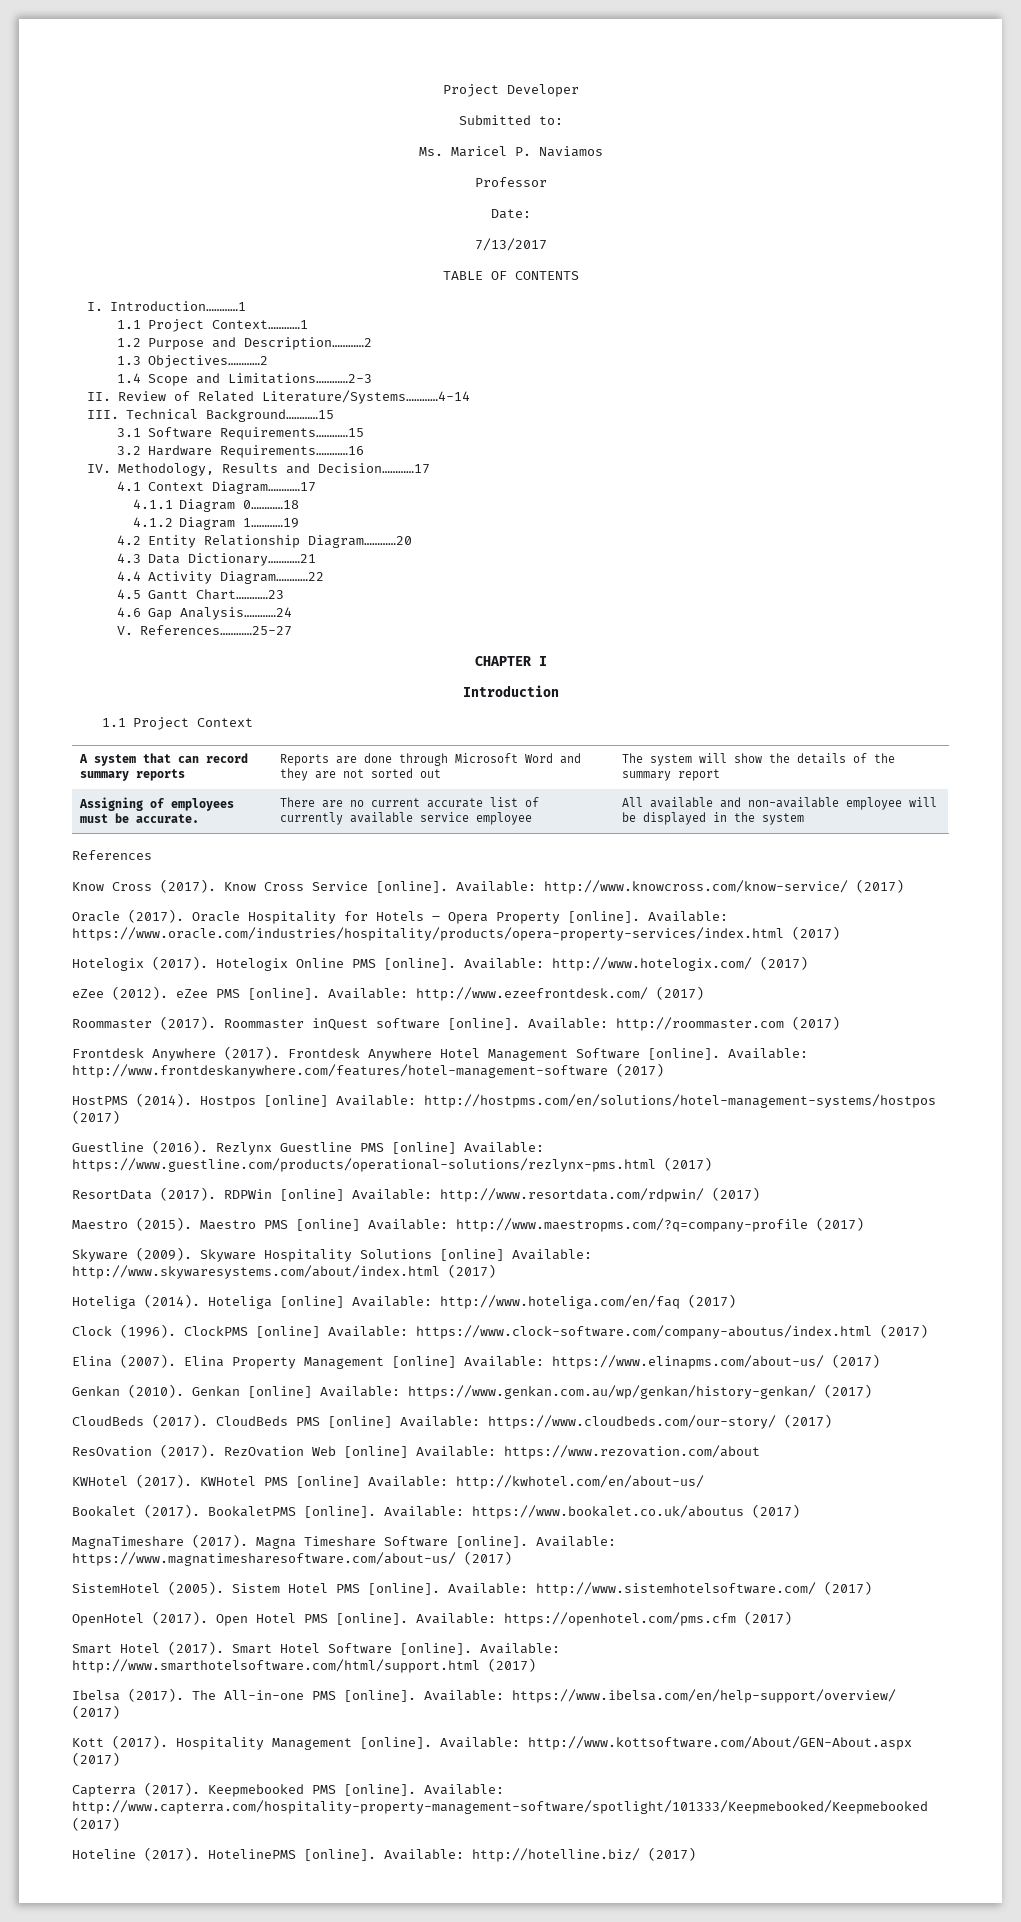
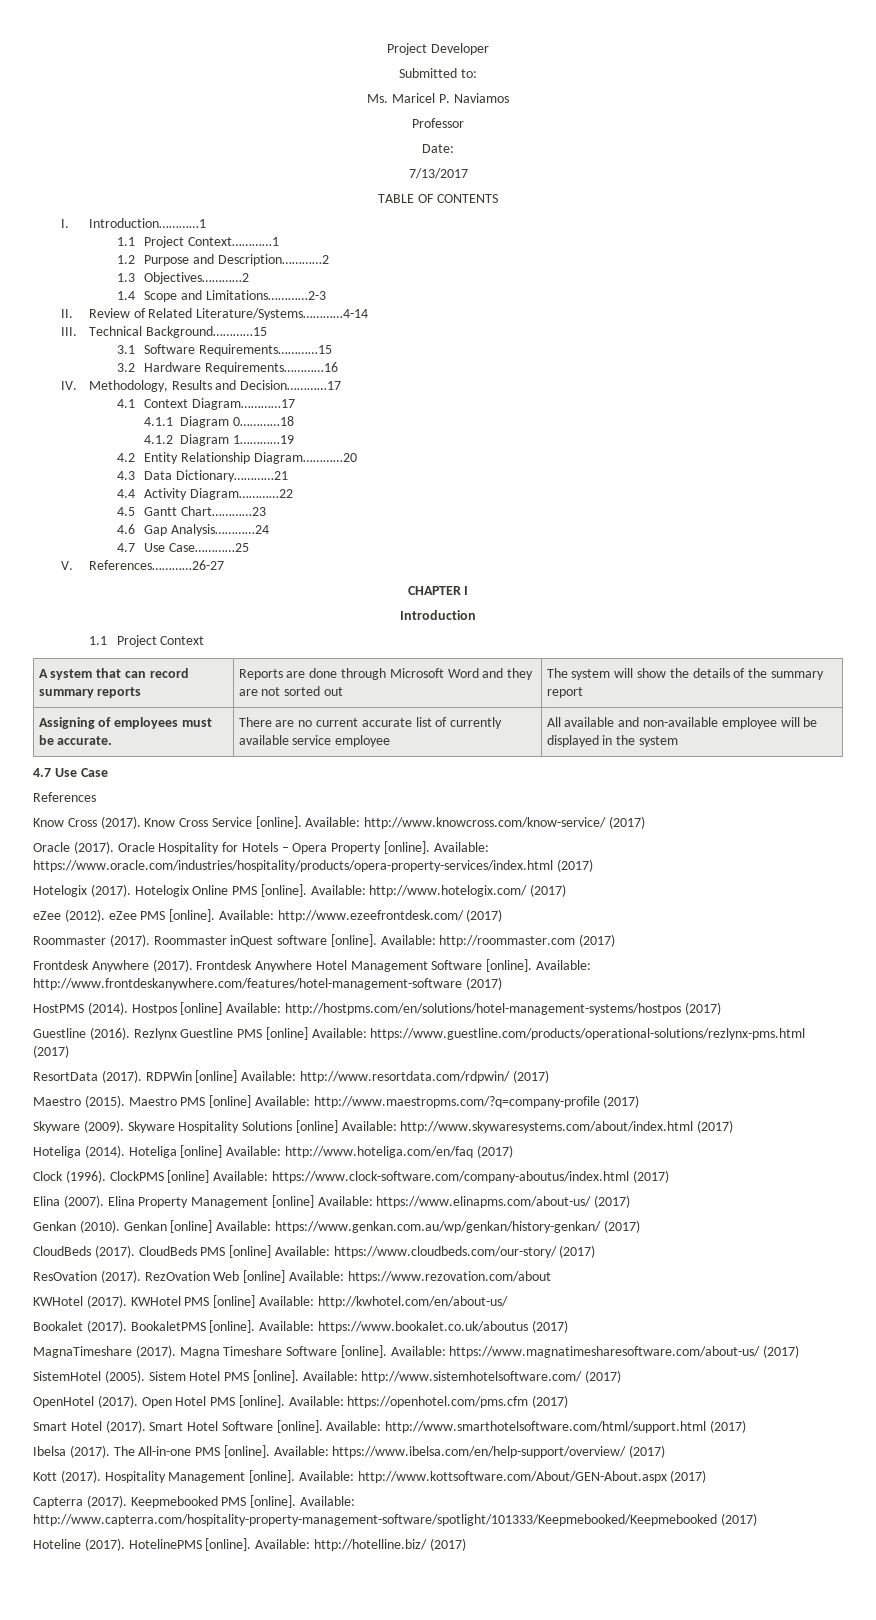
- V. References…………25-27
+ 4.7 Use Case…………25
+ V. References…………26-27
+ 4.7 Use Case

